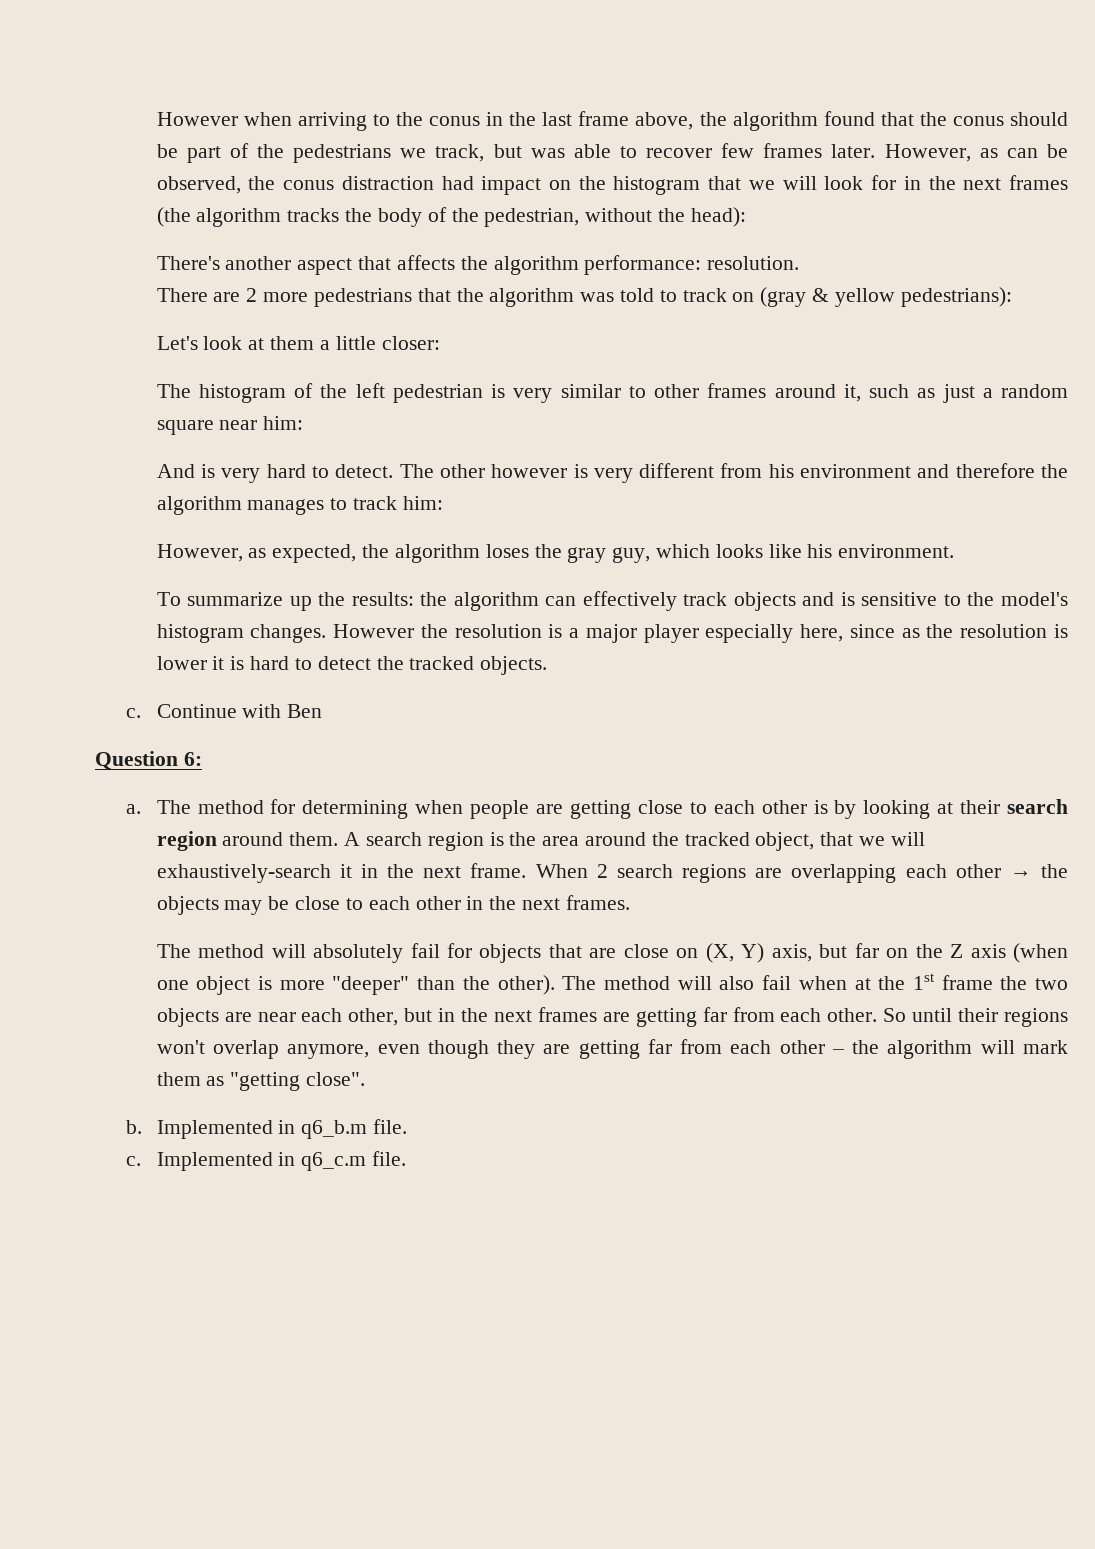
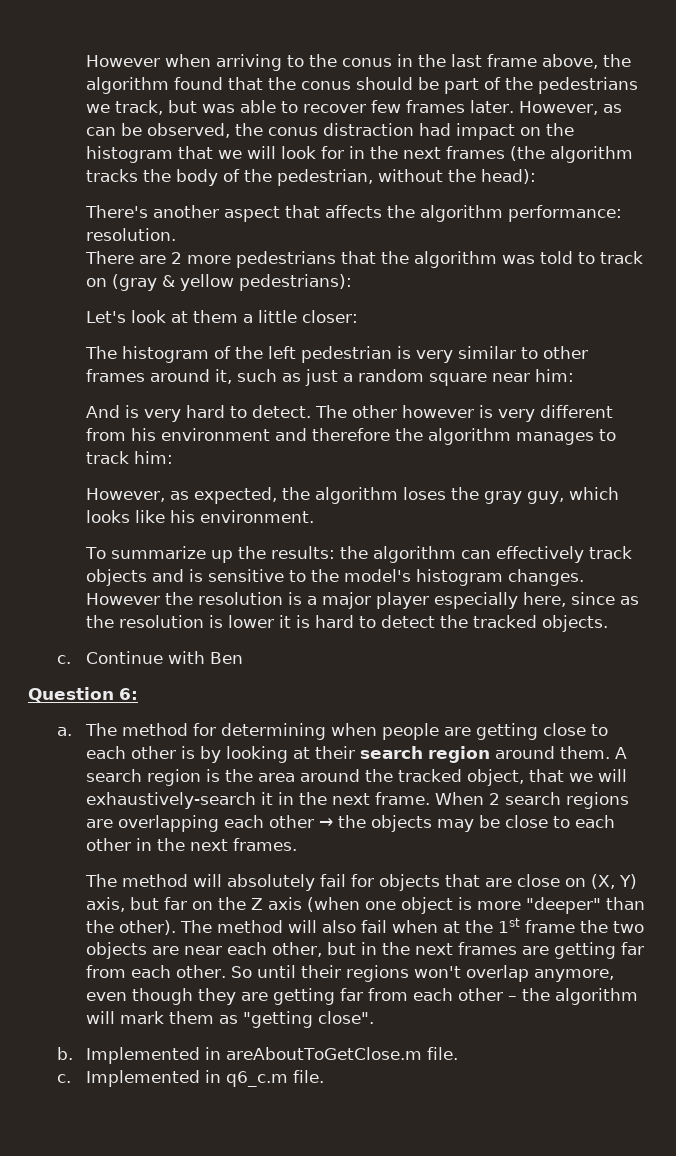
- Implemented in q6_b.m file.
+ Implemented in areAboutToGetClose.m file.

